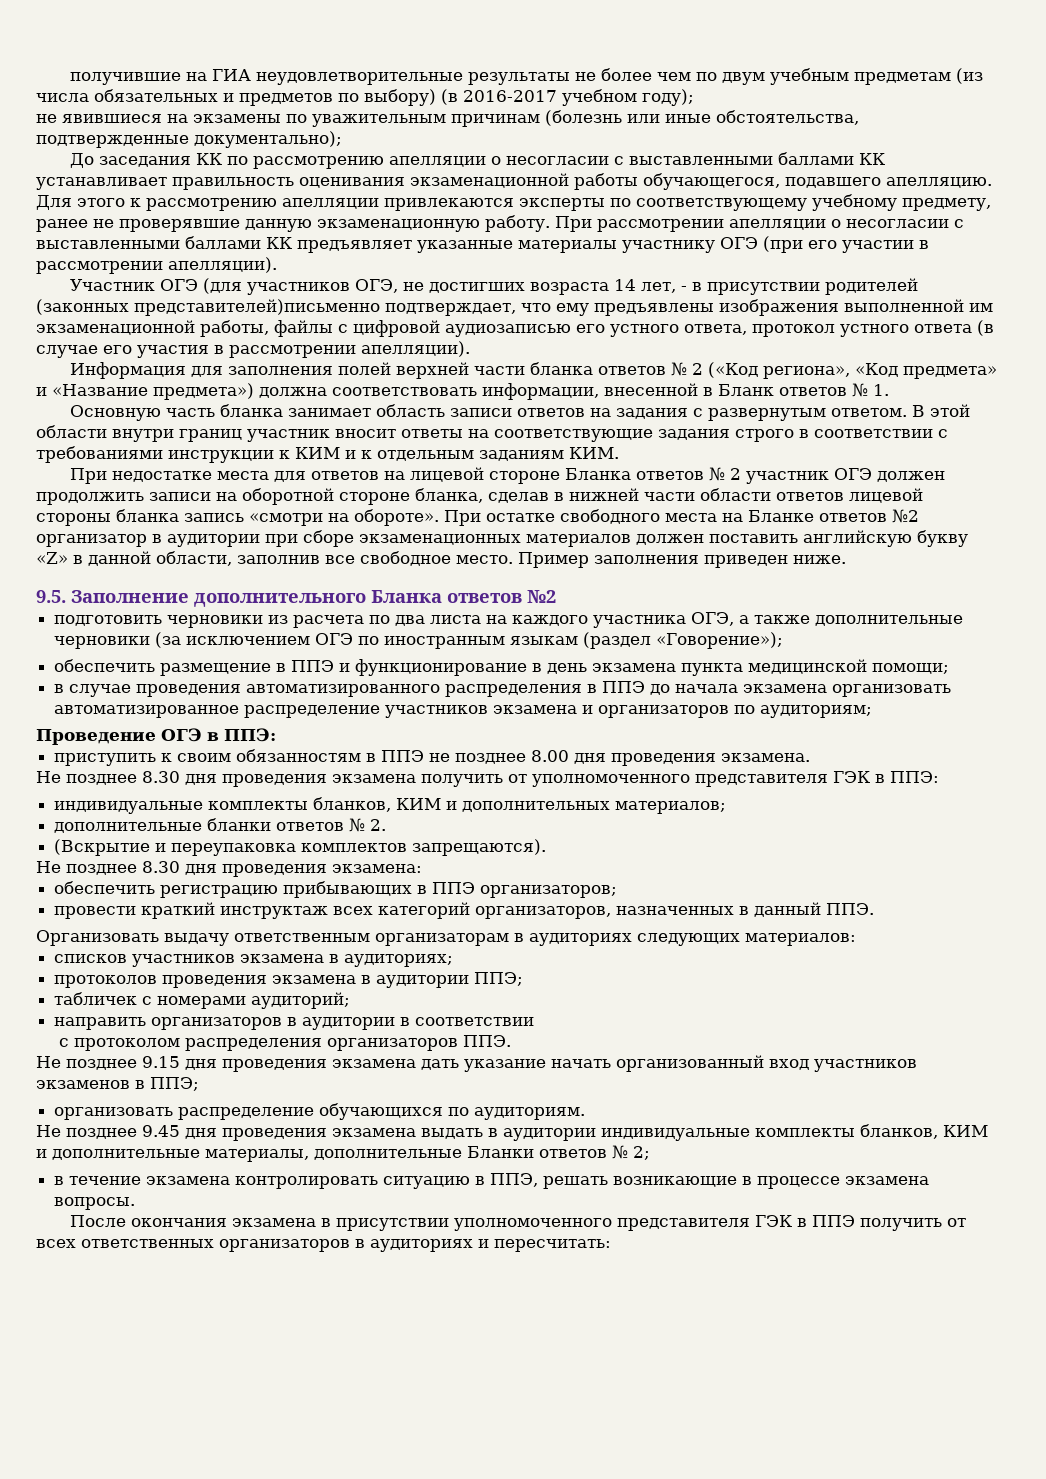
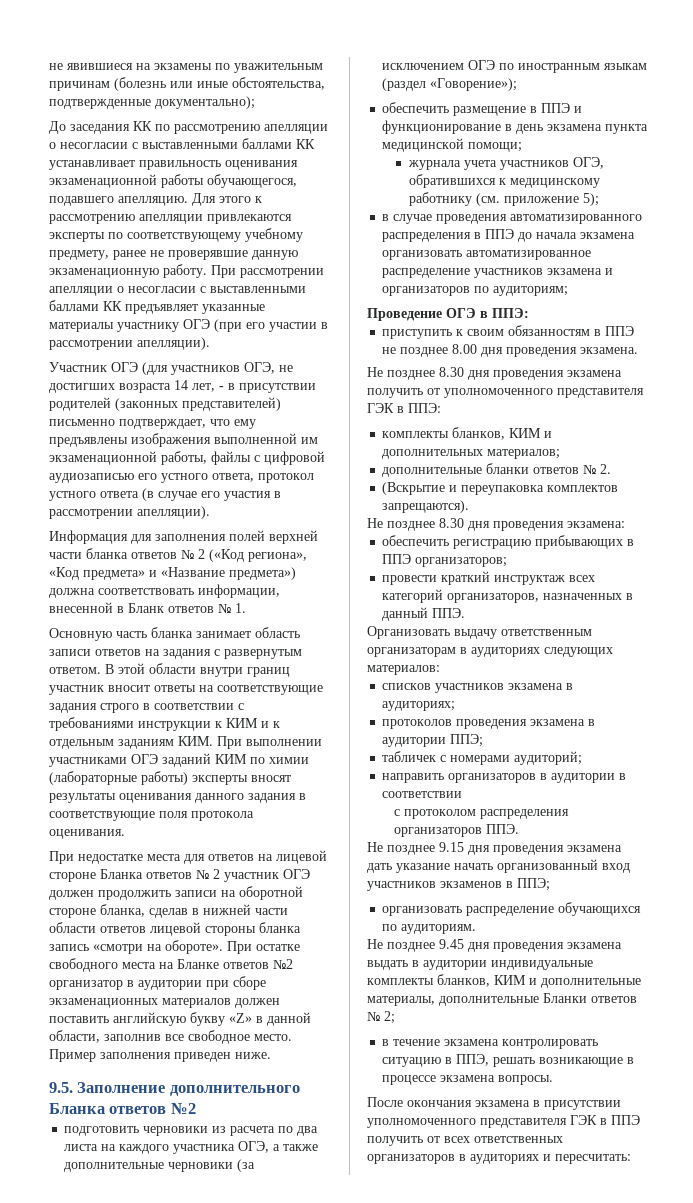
- получившие на ГИА неудовлетворительные результаты не более чем по двум учебным предметам (из числа обязательных и предметов по выбору) (в 2016-2017 учебном году);
- Участник ОГЭ (для участников ОГЭ, не достигших возраста 14 лет, - в присутствии родителей (законных представителей)письменно подтверждает, что ему предъявлены изображения выполненной им экзаменационной работы, файлы с цифровой аудиозаписью его устного ответа, протокол устного ответа (в случае его участия в рассмотрении апелляции).
+ Участник ОГЭ (для участников ОГЭ, не достигших возраста 14 лет, - в присутствии родителей (законных представителей) письменно подтверждает, что ему предъявлены изображения выполненной им экзаменационной работы, файлы с цифровой аудиозаписью его устного ответа, протокол устного ответа (в случае его участия в рассмотрении апелляции).
- В этой области внутри границ участник вносит ответы на соответствующие задания строго в соответствии с требованиями инструкции к КИМ и к отдельным заданиям КИМ.
+ В этой области внутри границ участник вносит ответы на соответствующие задания строго в соответствии с требованиями инструкции к КИМ и к отдельным заданиям КИМ. При выполнении участниками ОГЭ заданий КИМ по химии (лабораторные работы) эксперты вносят результаты оценивания данного задания в соответствующие поля протокола оценивания.
+ журнала учета участников ОГЭ, обратившихся к медицинскому работнику (см. приложение 5);
- индивидуальные комплекты бланков, КИМ и дополнительных материалов;
+ комплекты бланков, КИМ и дополнительных материалов;

